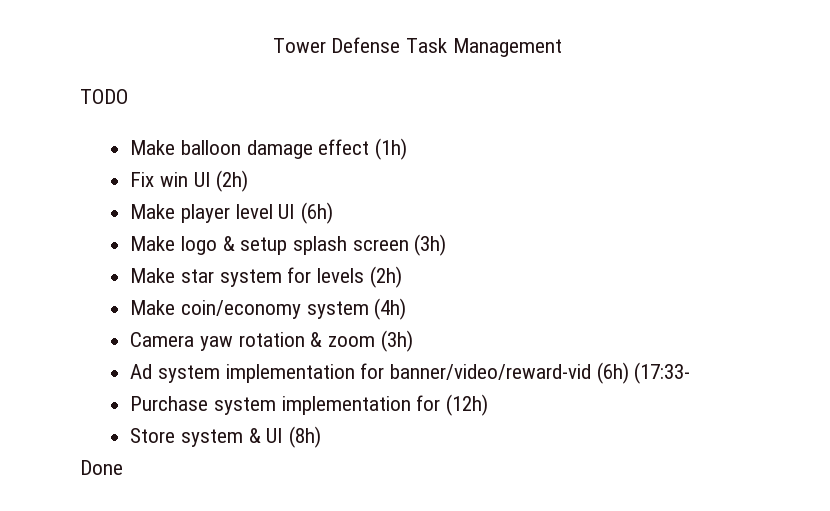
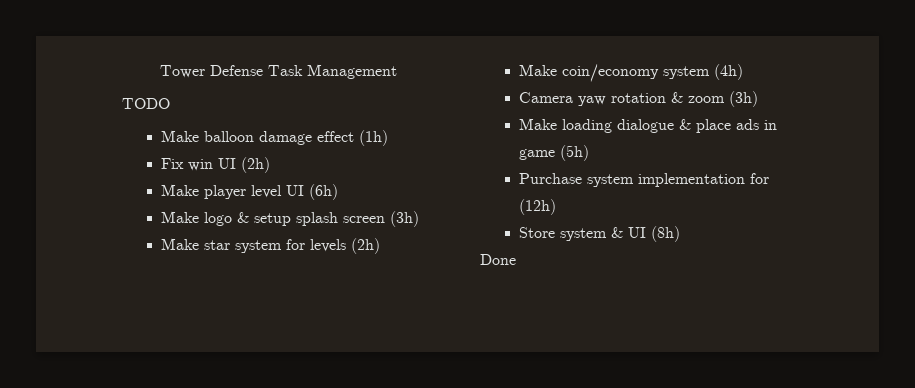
- Ad system implementation for banner/video/reward-vid (6h) (17:33-
+ Make loading dialogue & place ads in game (5h)

